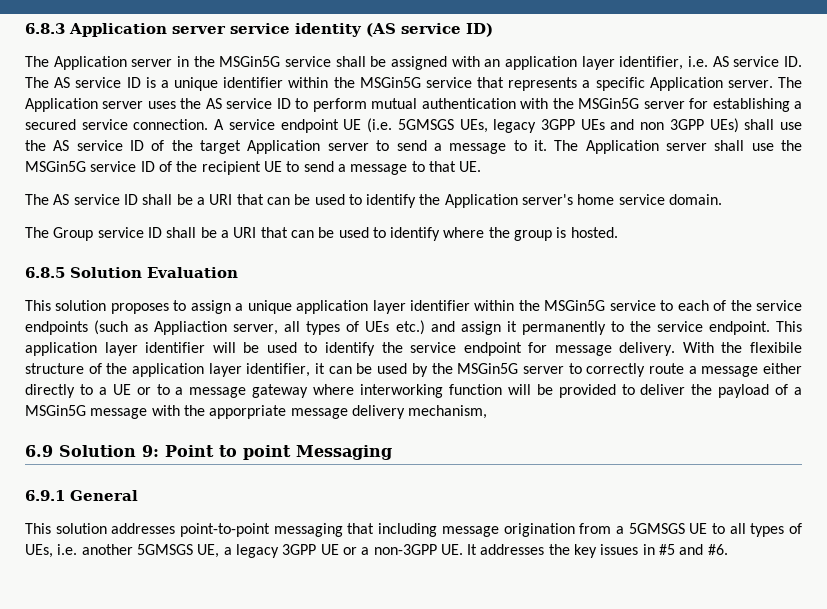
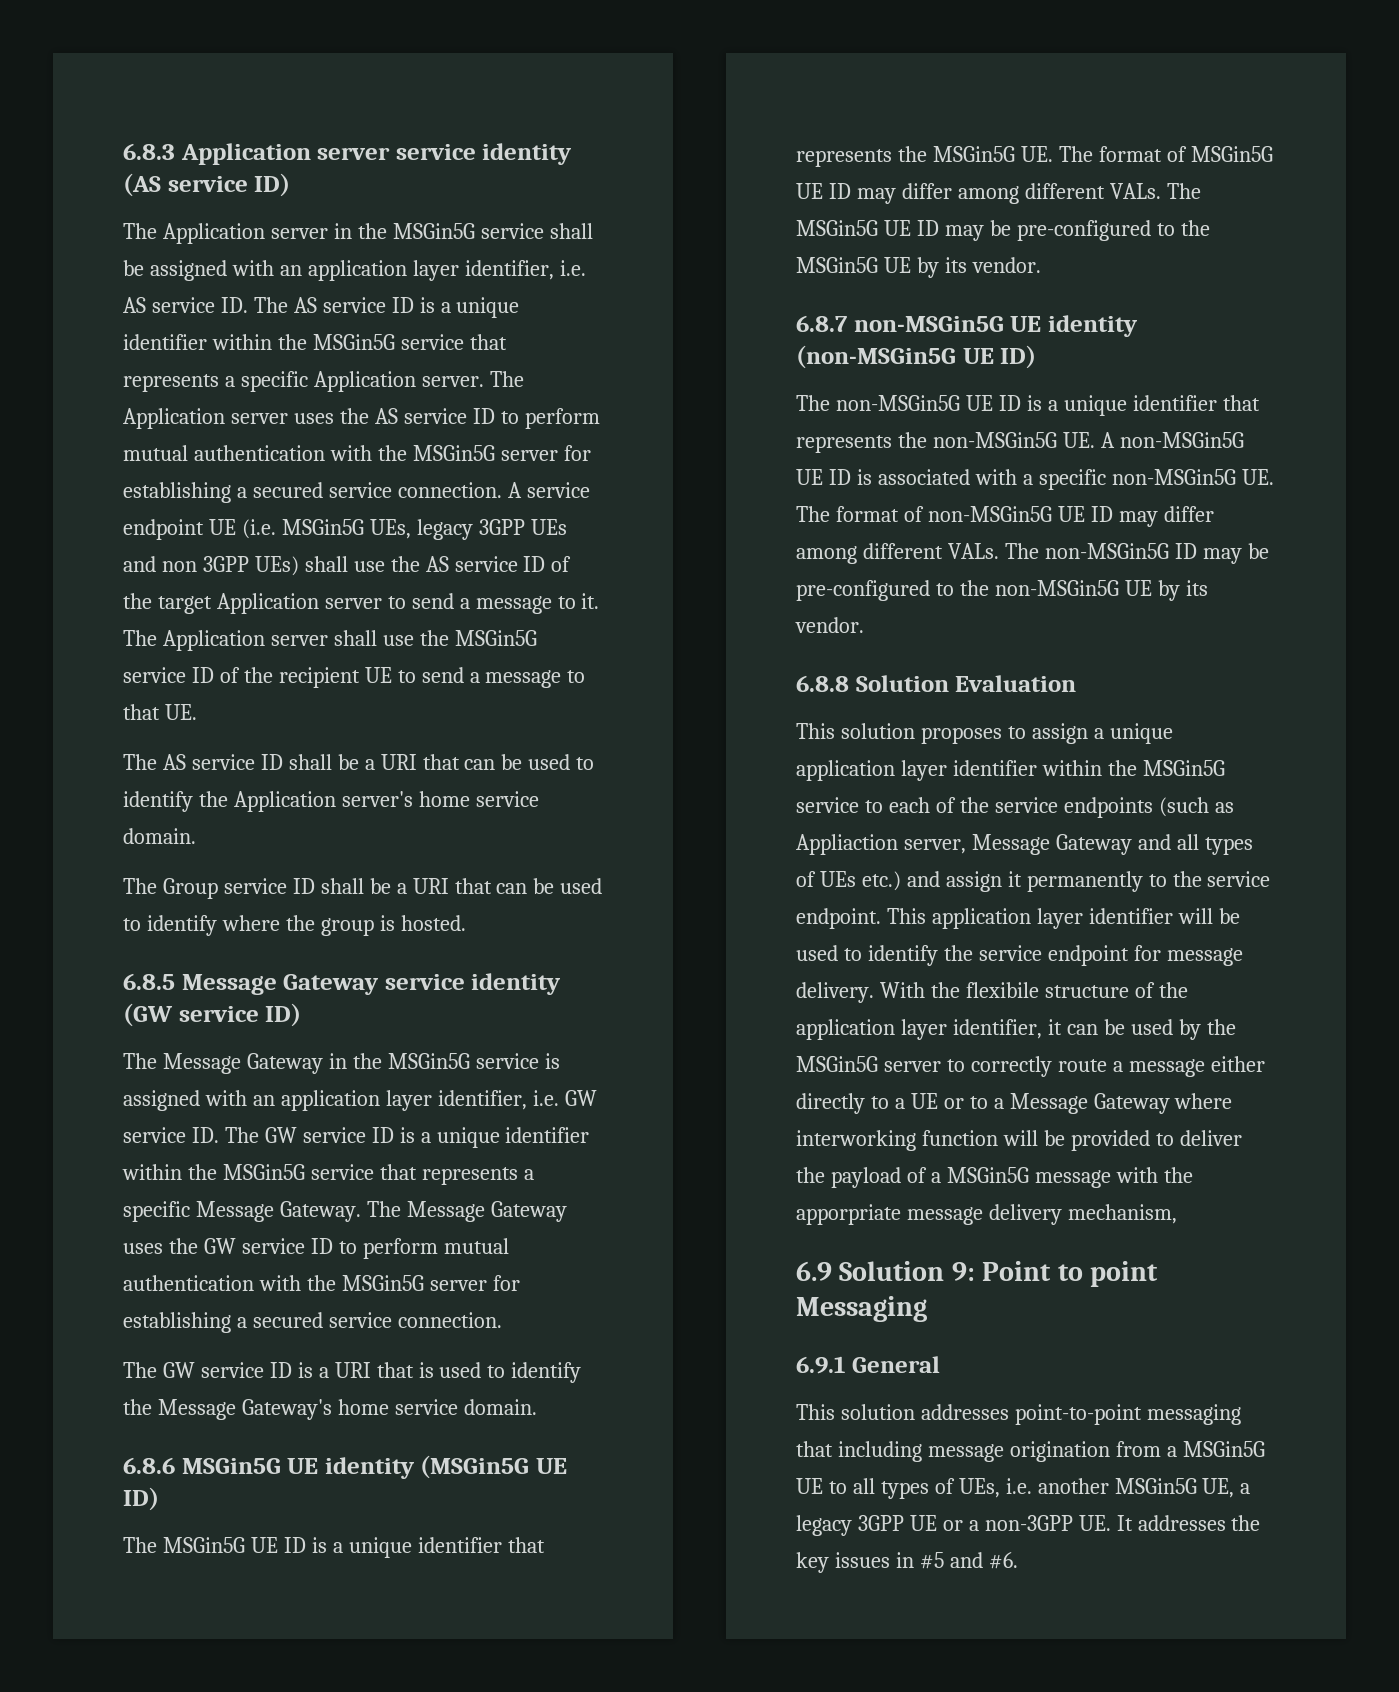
- A service endpoint UE (i.e. 5GMSGS UEs, legacy 3GPP UEs and non 3GPP UEs) shall use the AS service ID of the target Application server to send a message to it.
+ A service endpoint UE (i.e. MSGin5G UEs, legacy 3GPP UEs and non 3GPP UEs) shall use the AS service ID of the target Application server to send a message to it.
- 6.8.5 Solution Evaluation
+ 6.8.5 Message Gateway service identity (GW service ID)
+ The Message Gateway in the MSGin5G service is assigned with an application layer identifier, i.e. GW service ID. The GW service ID is a unique identifier within the MSGin5G service that represents a specific Message Gateway. The Message Gateway uses the GW service ID to perform mutual authentication with the MSGin5G server for establishing a secured service connection.
+ The GW service ID is a URI that is used to identify the Message Gateway's home service domain.
+ 6.8.6 MSGin5G UE identity (MSGin5G UE ID)
+ The MSGin5G UE ID is a unique identifier that represents the MSGin5G UE. The format of MSGin5G UE ID may differ among different VALs. The MSGin5G UE ID may be pre-configured to the MSGin5G UE by its vendor.
+ 6.8.7 non-MSGin5G UE identity (non-MSGin5G UE ID)
+ The non-MSGin5G UE ID is a unique identifier that represents the non-MSGin5G UE. A non-MSGin5G UE ID is associated with a specific non-MSGin5G UE. The format of non-MSGin5G UE ID may differ among different VALs. The non-MSGin5G ID may be pre-configured to the non-MSGin5G UE by its vendor.
+ 6.8.8 Solution Evaluation
- This solution proposes to assign a unique application layer identifier within the MSGin5G service to each of the service endpoints (such as Appliaction server, all types of UEs etc.) and assign it permanently to the service endpoint.
+ This solution proposes to assign a unique application layer identifier within the MSGin5G service to each of the service endpoints (such as Appliaction server, Message Gateway and all types of UEs etc.) and assign it permanently to the service endpoint.
- With the flexibile structure of the application layer identifier, it can be used by the MSGin5G server to correctly route a message either directly to a UE or to a message gateway where interworking function will be provided to deliver the payload of a MSGin5G message with the apporpriate message delivery mechanism,
+ With the flexibile structure of the application layer identifier, it can be used by the MSGin5G server to correctly route a message either directly to a UE or to a Message Gateway where interworking function will be provided to deliver the payload of a MSGin5G message with the apporpriate message delivery mechanism,
- This solution addresses point-to-point messaging that including message origination from a 5GMSGS UE to all types of UEs, i.e. another 5GMSGS UE, a legacy 3GPP UE or a non-3GPP UE. It addresses the key issues in #5 and #6.
+ This solution addresses point-to-point messaging that including message origination from a MSGin5G UE to all types of UEs, i.e. another MSGin5G UE, a legacy 3GPP UE or a non-3GPP UE. It addresses the key issues in #5 and #6.

